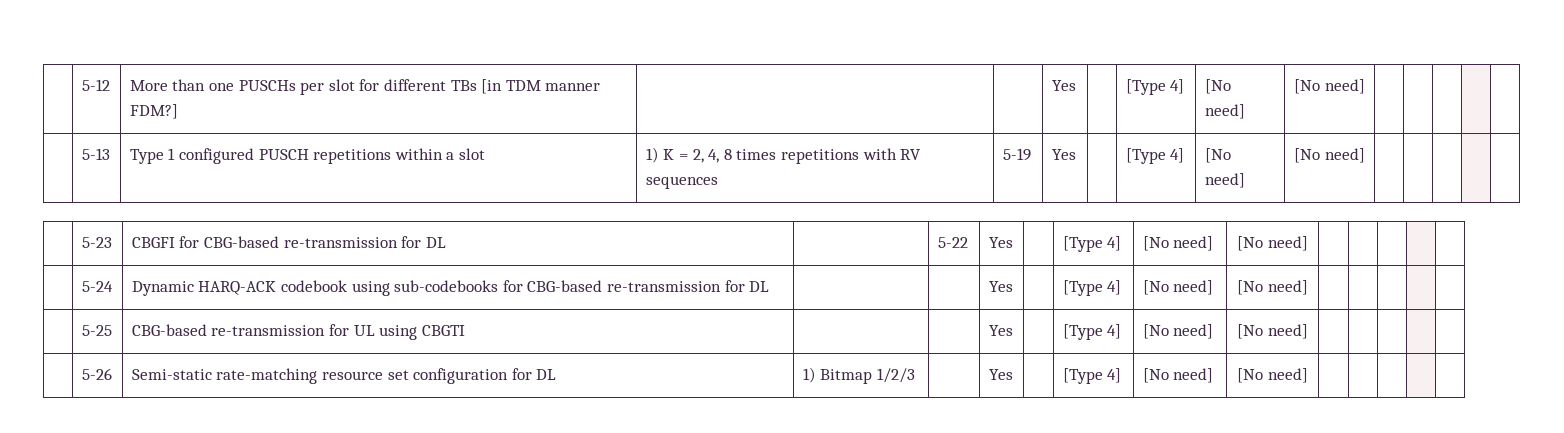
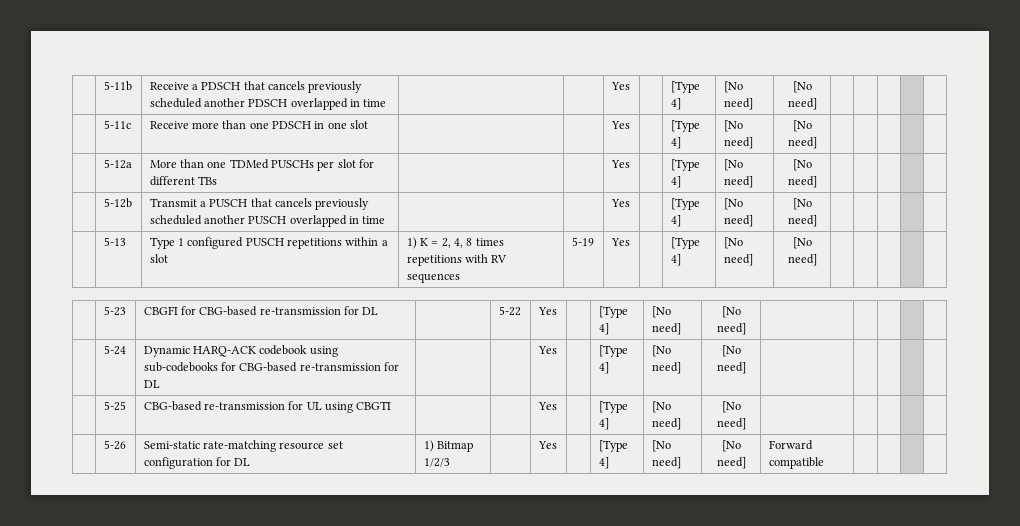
- | 5-12 | More than one PUSCHs per slot for different TBs [in TDM manner FDM?] | | | Yes | | [Type 4] | [No need] | [No need] | | | | |
+ | 5-11b | Receive a PDSCH that cancels previously scheduled another PDSCH overlapped in time | | | Yes | | [Type 4] | [No need] | [No need] | | | | |
+ | 5-11c | Receive more than one PDSCH in one slot | | | Yes | | [Type 4] | [No need] | [No need] | | | | |
+ | 5-12a | More than one TDMed PUSCHs per slot for different TBs | | | Yes | | [Type 4] | [No need] | [No need] | | | | |
+ | 5-12b | Transmit a PUSCH that cancels previously scheduled another PUSCH overlapped in time | | | Yes | | [Type 4] | [No need] | [No need] | | | | |
- | 5-26 | Semi-static rate-matching resource set configuration for DL | 1) Bitmap 1/2/3 | | Yes | | [Type 4] | [No need] | [No need] | | | | |
+ | 5-26 | Semi-static rate-matching resource set configuration for DL | 1) Bitmap 1/2/3 | | Yes | | [Type 4] | [No need] | [No need] | Forward compatible | | | |

